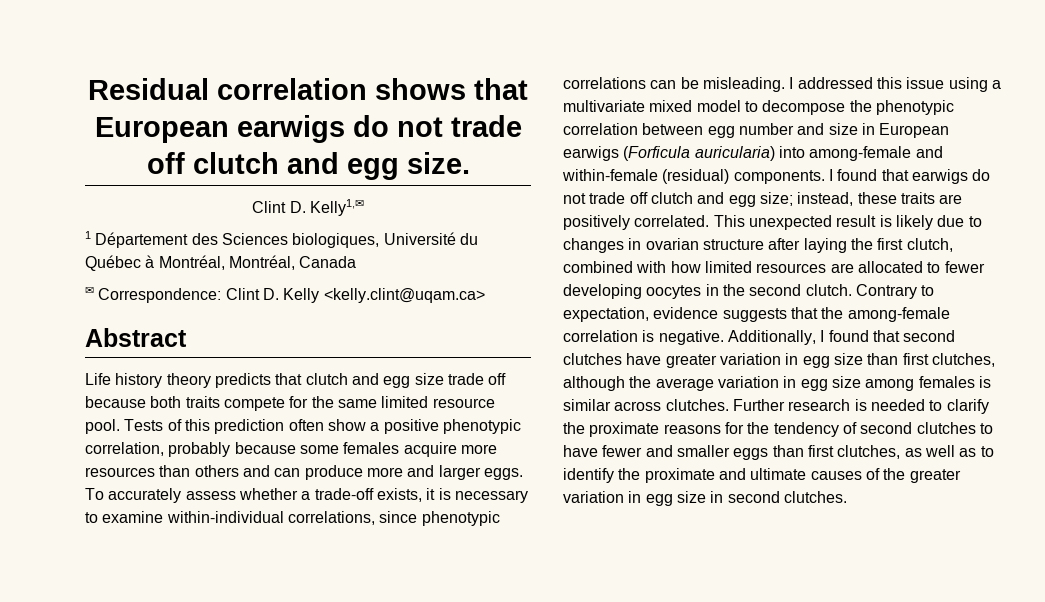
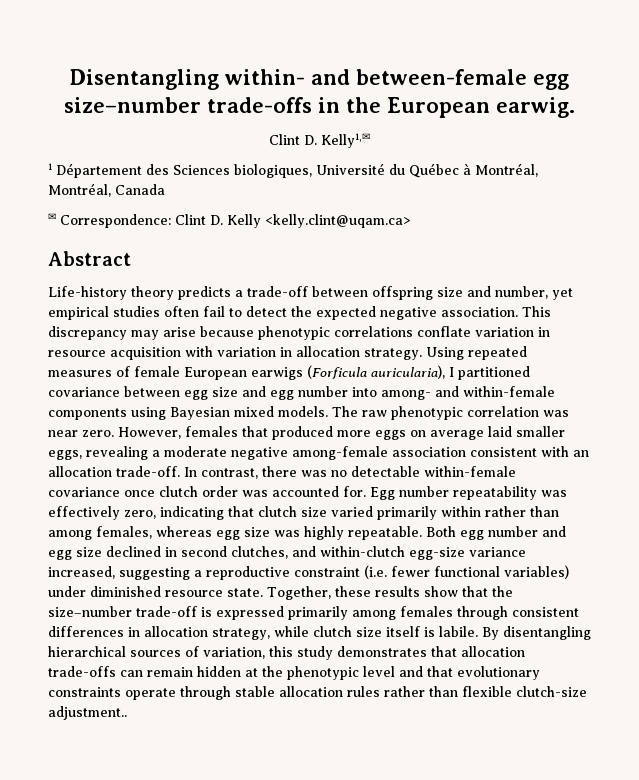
- Residual correlation shows that European earwigs do not trade off clutch and egg size.
+ Disentangling within- and between-female egg size–number trade-offs in the European earwig.
- Life history theory predicts that clutch and egg size trade off because both traits compete for the same limited resource pool. Tests of this prediction often show a positive phenotypic correlation, probably because some females acquire more resources than others and can produce more and larger eggs. To accurately assess whether a trade-off exists, it is necessary to examine within-individual correlations, since phenotypic correlations can be misleading. I addressed this issue using a multivariate mixed model to decompose the phenotypic correlation between egg number and size in European earwigs (Forficula auricularia) into among-female and within-female (residual) components. I found that earwigs do not trade off clutch and egg size; instead, these traits are positively correlated. This unexpected result is likely due to changes in ovarian structure after laying the first clutch, combined with how limited resources are allocated to fewer developing oocytes in the second clutch. Contrary to expectation, evidence suggests that the among-female correlation is negative. Additionally, I found that second clutches have greater variation in egg size than first clutches, although the average variation in egg size among females is similar across clutches. Further research is needed to clarify the proximate reasons for the tendency of second clutches to have fewer and smaller eggs than first clutches, as well as to identify the proximate and ultimate causes of the greater variation in egg size in second clutches.
+ Life-history theory predicts a trade-off between offspring size and number, yet empirical studies often fail to detect the expected negative association. This discrepancy may arise because phenotypic correlations conflate variation in resource acquisition with variation in allocation strategy. Using repeated measures of female European earwigs (Forficula auricularia), I partitioned covariance between egg size and egg number into among- and within-female components using Bayesian mixed models. The raw phenotypic correlation was near zero. However, females that produced more eggs on average laid smaller eggs, revealing a moderate negative among-female association consistent with an allocation trade-off. In contrast, there was no detectable within-female covariance once clutch order was accounted for. Egg number repeatability was effectively zero, indicating that clutch size varied primarily within rather than among females, whereas egg size was highly repeatable. Both egg number and egg size declined in second clutches, and within-clutch egg-size variance increased, suggesting a reproductive constraint (i.e. fewer functional variables) under diminished resource state. Together, these results show that the size–number trade-off is expressed primarily among females through consistent differences in allocation strategy, while clutch size itself is labile. By disentangling hierarchical sources of variation, this study demonstrates that allocation trade-offs can remain hidden at the phenotypic level and that evolutionary constraints operate through stable allocation rules rather than flexible clutch-size adjustment..

